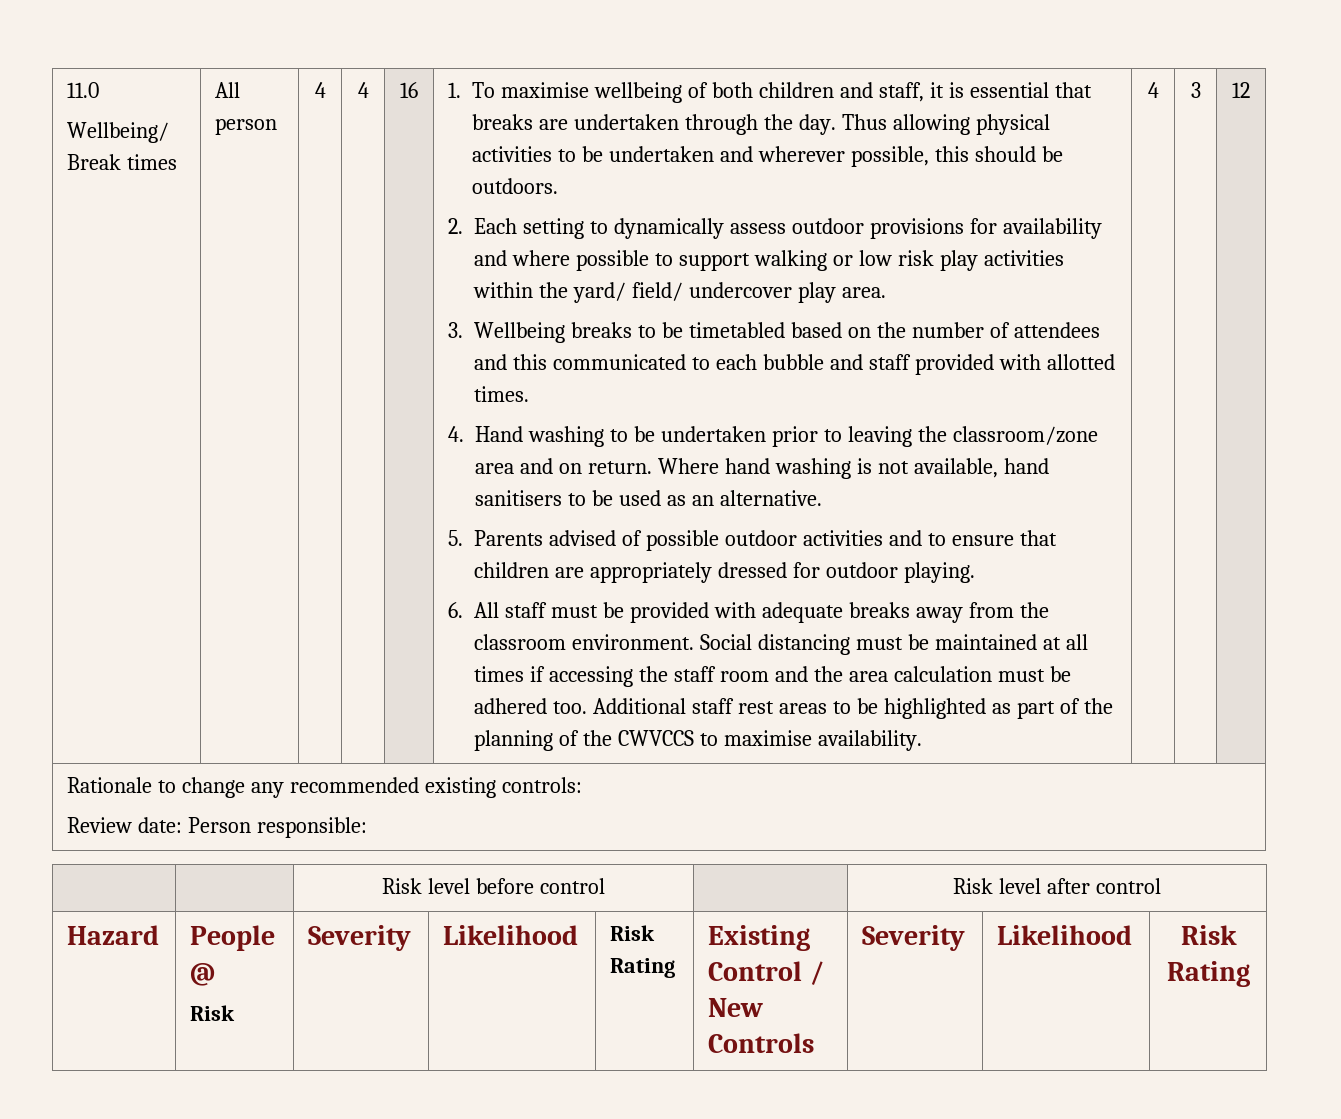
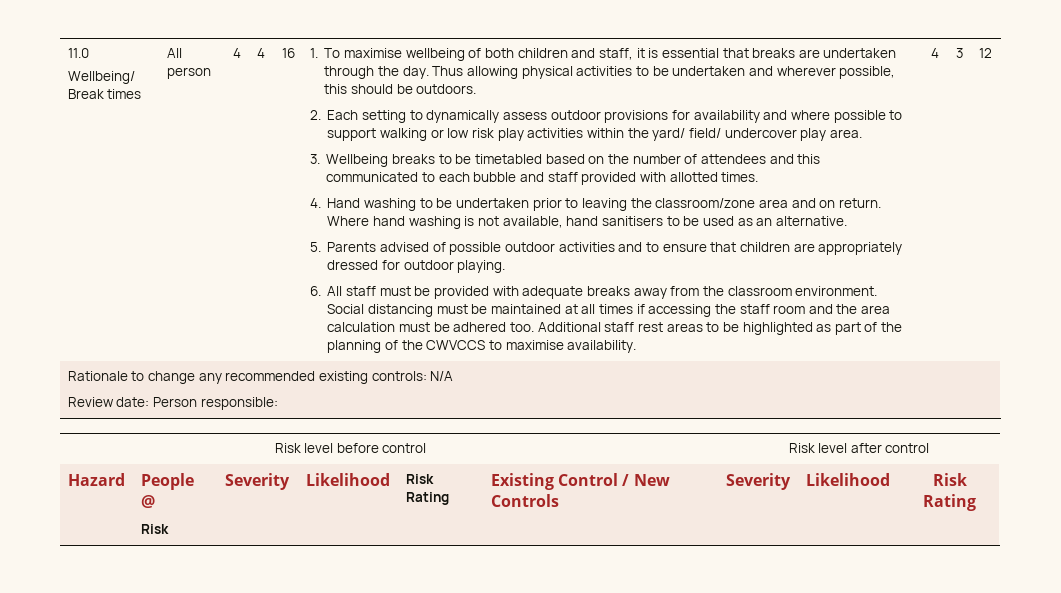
- Rationale to change any recommended existing controls:
+ Rationale to change any recommended existing controls: N/A

